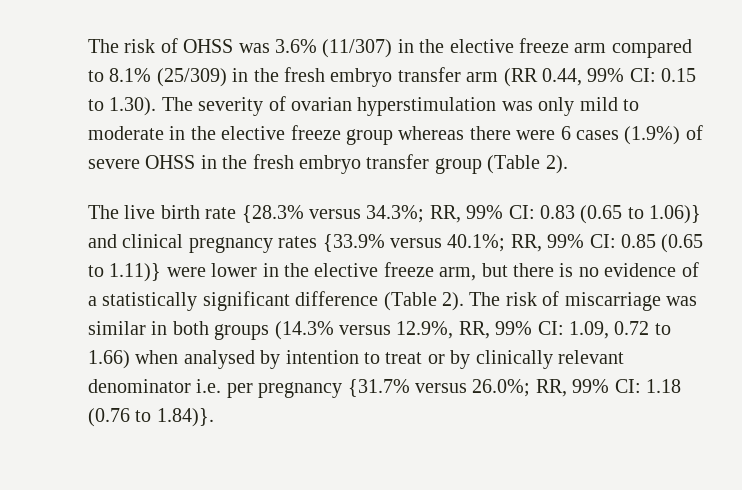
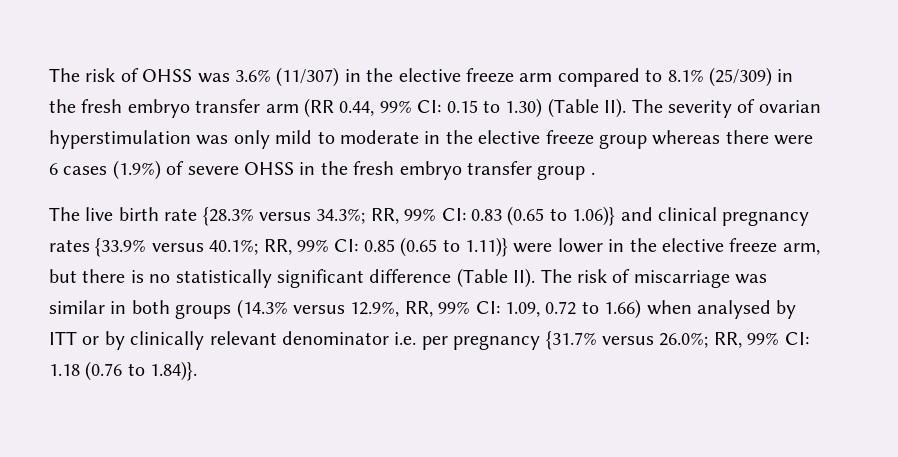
- The risk of OHSS was 3.6% (11/307) in the elective freeze arm compared to 8.1% (25/309) in the fresh embryo transfer arm (RR 0.44, 99% CI: 0.15 to 1.30). The severity of ovarian hyperstimulation was only mild to moderate in the elective freeze group whereas there were 6 cases (1.9%) of severe OHSS in the fresh embryo transfer group (Table 2).
+ The risk of OHSS was 3.6% (11/307) in the elective freeze arm compared to 8.1% (25/309) in the fresh embryo transfer arm (RR 0.44, 99% CI: 0.15 to 1.30) (Table II). The severity of ovarian hyperstimulation was only mild to moderate in the elective freeze group whereas there were 6 cases (1.9%) of severe OHSS in the fresh embryo transfer group .
- 0.85 (0.65 to 1.11)} were lower in the elective freeze arm, but there is no evidence of a statistically significant difference (Table 2). The risk of miscarriage was similar in both groups (14.3% versus 12.9%, RR, 99% CI:
+ 0.85 (0.65 to 1.11)} were lower in the elective freeze arm, but there is no statistically significant difference (Table II). The risk of miscarriage was similar in both groups (14.3% versus 12.9%, RR, 99% CI:
- 1.09, 0.72 to 1.66) when analysed by intention to treat or by clinically relevant denominator i.e. per pregnancy {31.7% versus 26.0%;
+ 1.09, 0.72 to 1.66) when analysed by ITT or by clinically relevant denominator i.e. per pregnancy {31.7% versus 26.0%;

